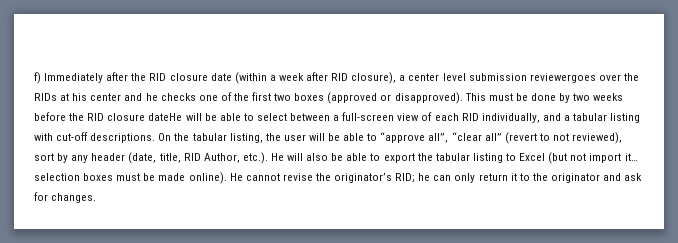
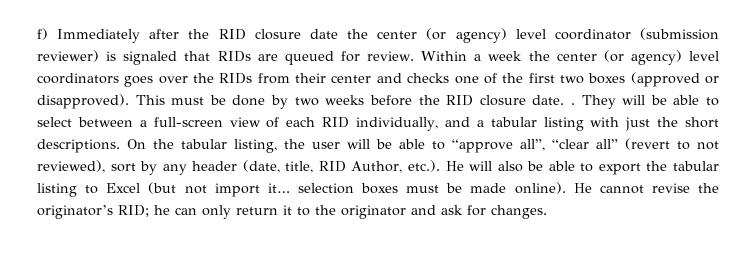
- f) Immediately after the RID closure date (within a week after RID closure), a center level submission reviewergoes over the RIDs at his center and he checks one of the first two boxes (approved or disapproved).
+ f) Immediately after the RID closure date the center (or agency) level coordinator (submission reviewer) is signaled that RIDs are queued for review. Within a week the center (or agency) level coordinators goes over the RIDs from their center and checks one of the first two boxes (approved or disapproved).
- This must be done by two weeks before the RID closure dateHe will be able to select between a full-screen view of each RID individually, and a tabular listing with cut-off descriptions.
+ This must be done by two weeks before the RID closure date. . They will be able to select between a full-screen view of each RID individually, and a tabular listing with just the short descriptions.

